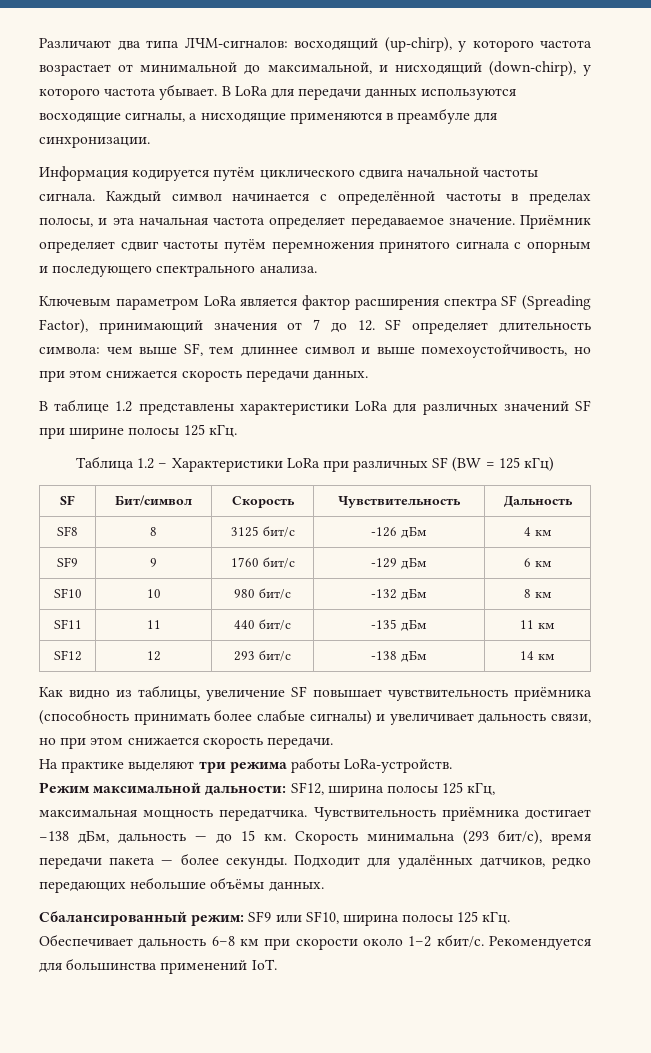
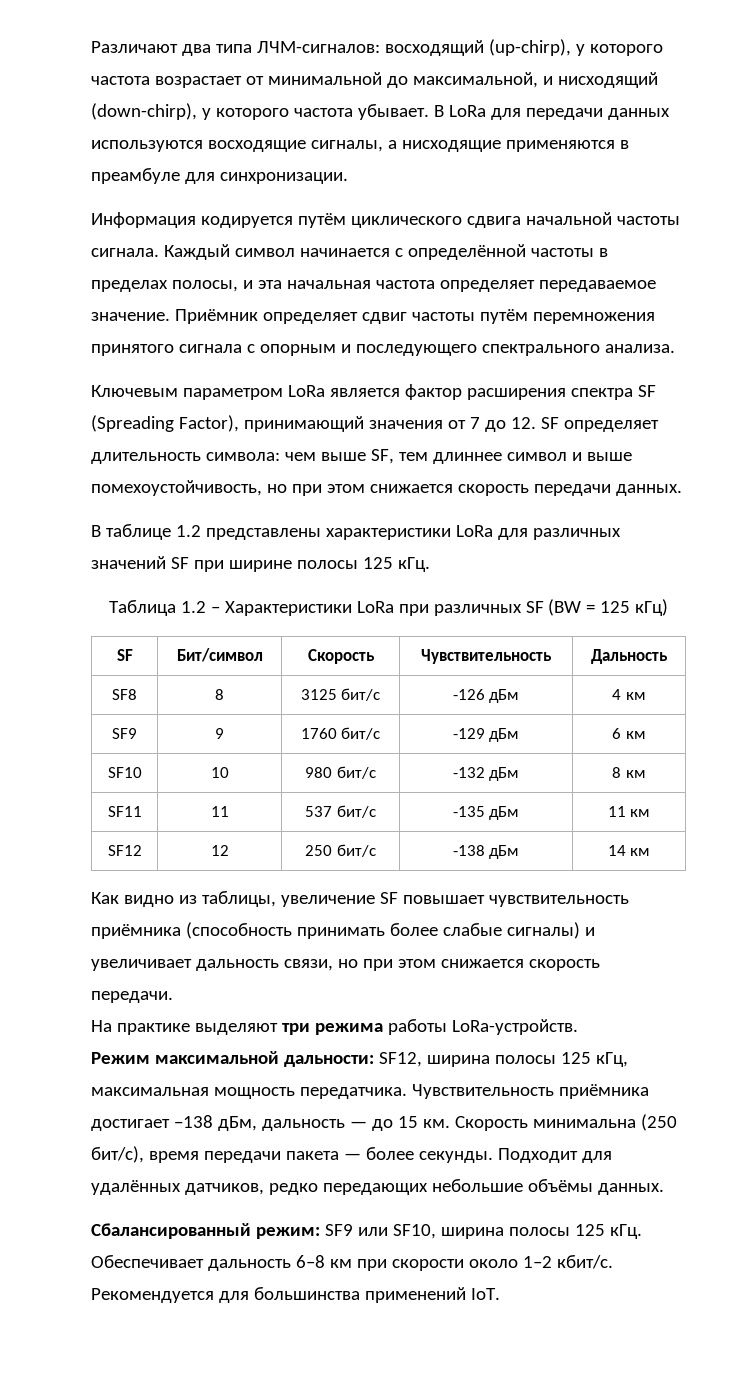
- SF11 | 11 | 440 бит/с | -135 дБм | 11 км
+ SF11 | 11 | 537 бит/с | -135 дБм | 11 км
- SF12 | 12 | 293 бит/с | -138 дБм | 14 км
+ SF12 | 12 | 250 бит/с | -138 дБм | 14 км
- Скорость минимальна (293 бит/с), время передачи пакета — более секунды.
+ Скорость минимальна (250 бит/с), время передачи пакета — более секунды.

